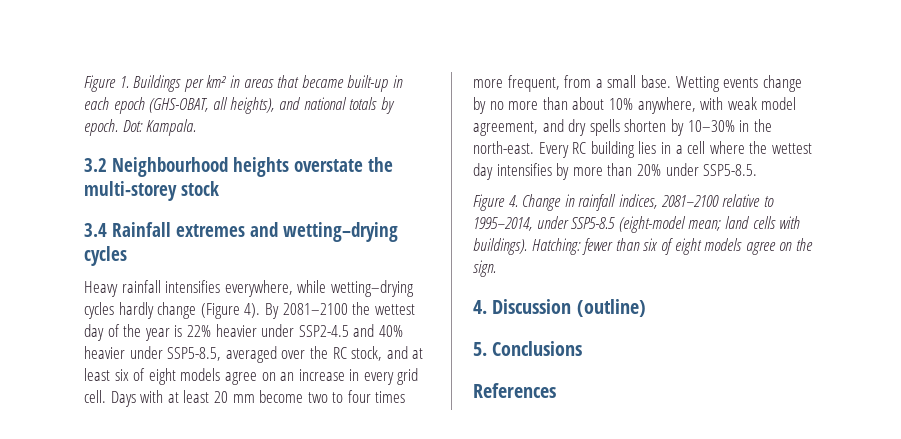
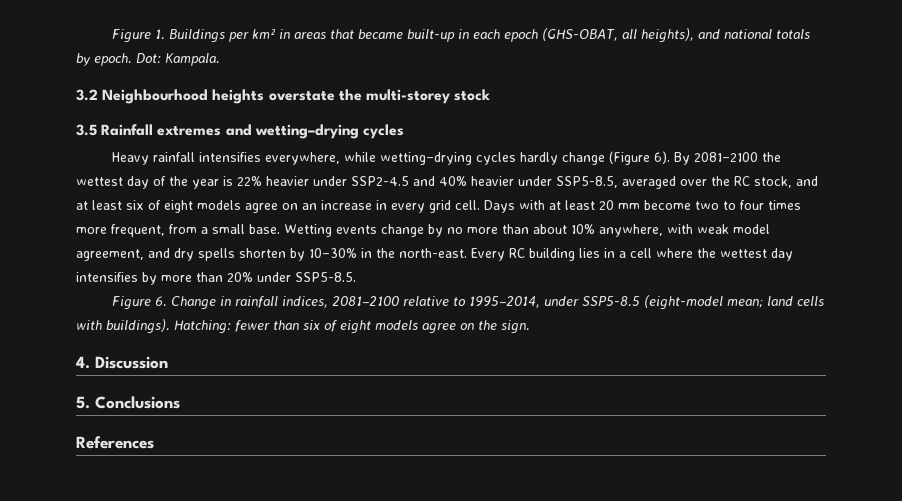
- 3.4 Rainfall extremes and wetting–drying cycles
+ 3.5 Rainfall extremes and wetting–drying cycles
- Heavy rainfall intensifies everywhere, while wetting–drying cycles hardly change (Figure 4).
+ Heavy rainfall intensifies everywhere, while wetting–drying cycles hardly change (Figure 6).
- Figure 4. Change in rainfall indices, 2081–2100 relative to 1995–2014, under SSP5-8.5 (eight-model mean; land cells with buildings).
+ Figure 6. Change in rainfall indices, 2081–2100 relative to 1995–2014, under SSP5-8.5 (eight-model mean; land cells with buildings).
- 4. Discussion (outline)
+ 4. Discussion

